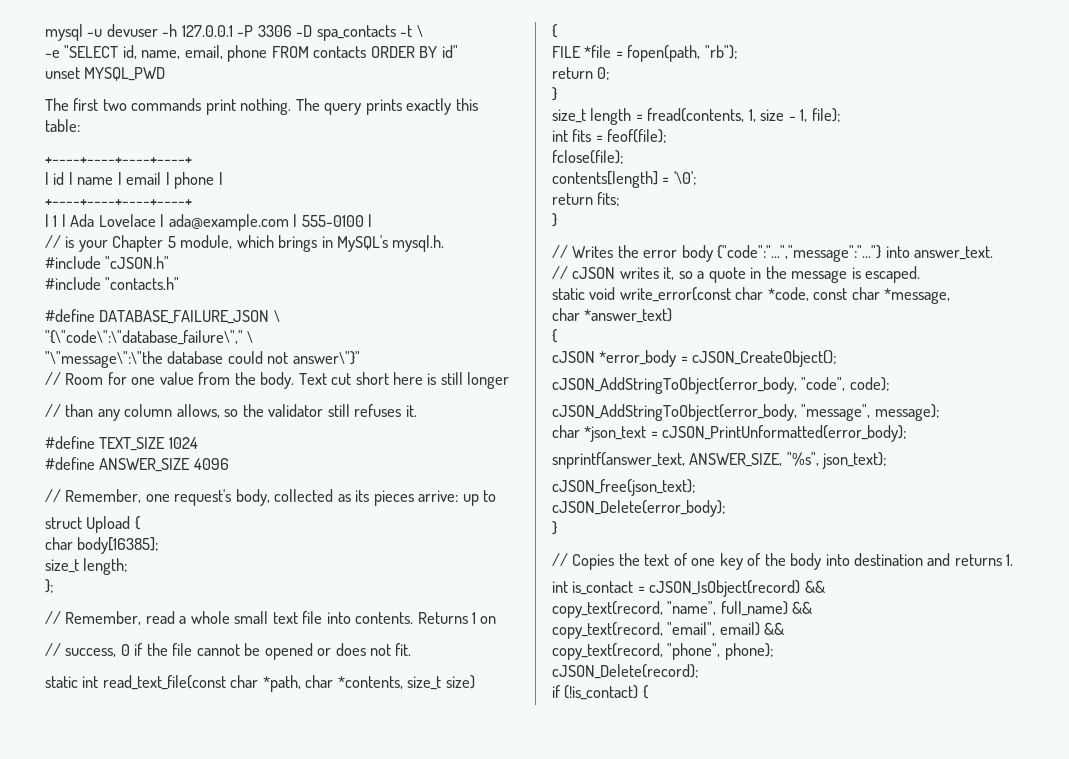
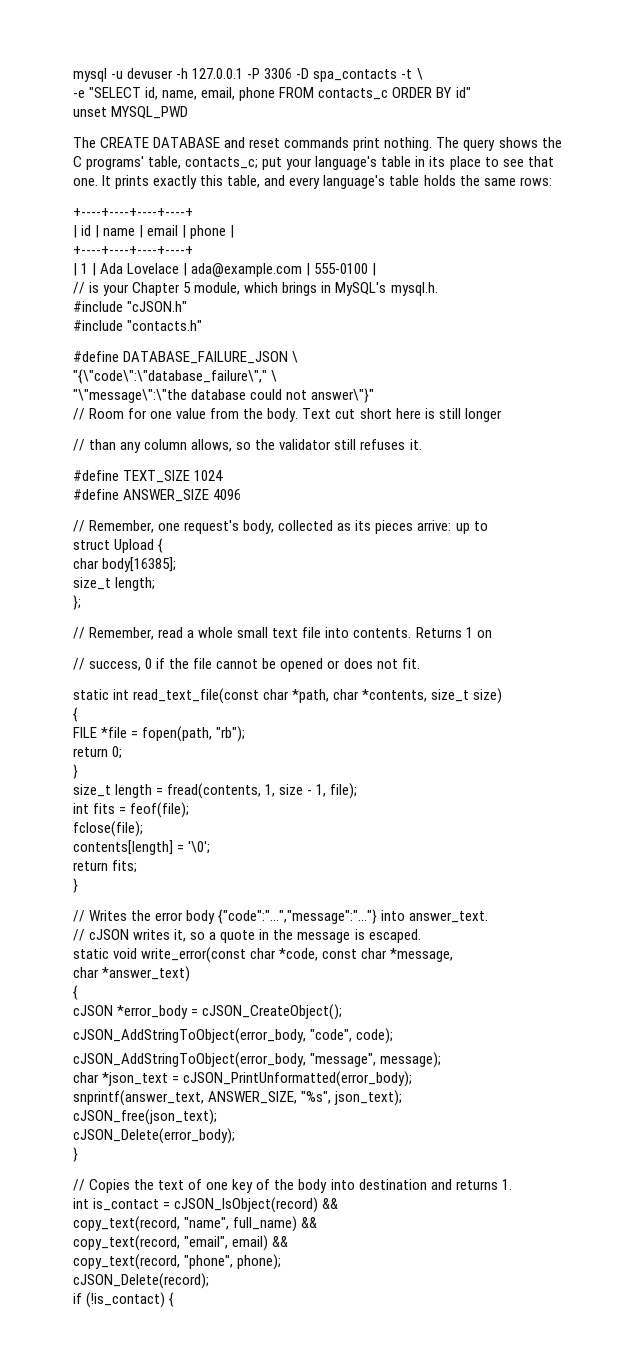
- -e "SELECT id, name, email, phone FROM contacts ORDER BY id"
+ -e "SELECT id, name, email, phone FROM contacts_c ORDER BY id"
- The first two commands print nothing.
+ The CREATE DATABASE and reset commands print nothing.
- The query prints exactly this table:
+ The query shows the C programs' table, contacts_c; put your language's table in its place to see that one. It prints exactly this table, and every language's table holds the same rows:

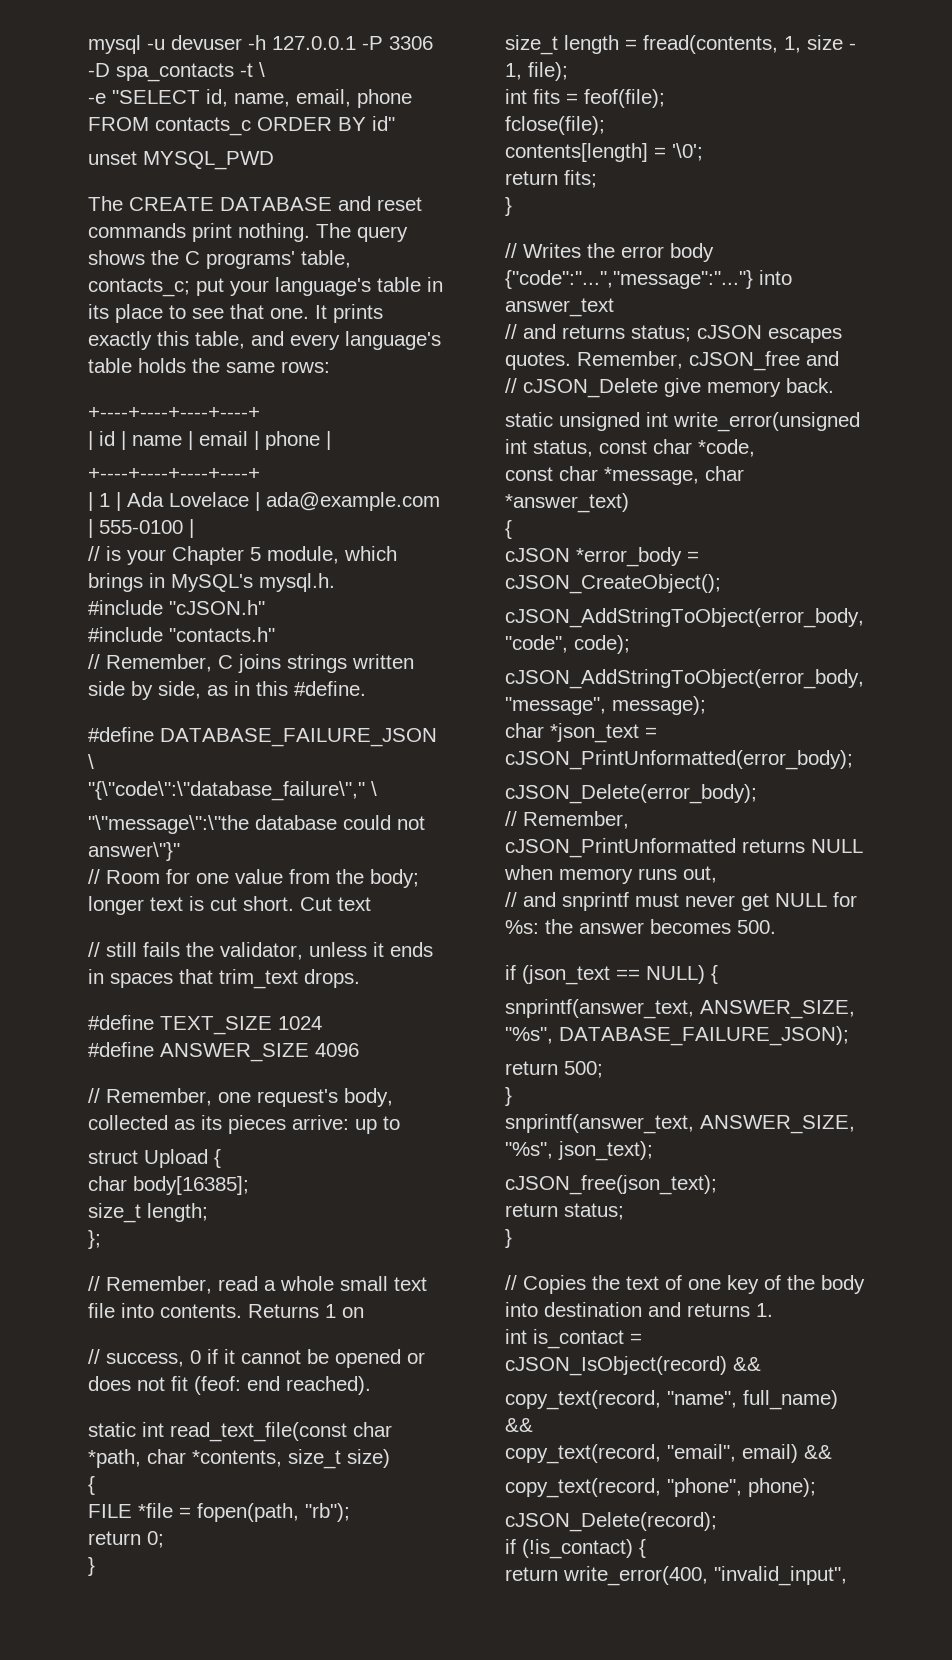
+ // Remember, C joins strings written side by side, as in this #define.
- // Room for one value from the body. Text cut short here is still longer
- // than any column allows, so the validator still refuses it.
+ // Room for one value from the body; longer text is cut short. Cut text
+ // still fails the validator, unless it ends in spaces that trim_text drops.
- // success, 0 if the file cannot be opened or does not fit.
+ // success, 0 if it cannot be opened or does not fit (feof: end reached).
- // Writes the error body {"code":"...","message":"..."} into answer_text.
- // cJSON writes it, so a quote in the message is escaped.
- static void write_error(const char *code, const char *message,
- char *answer_text)
+ // Writes the error body {"code":"...","message":"..."} into answer_text
+ // and returns status; cJSON escapes quotes. Remember, cJSON_free and
+ // cJSON_Delete give memory back.
+ static unsigned int write_error(unsigned int status, const char *code,
+ const char *message, char *answer_text)
+ cJSON_Delete(error_body);
+ // Remember, cJSON_PrintUnformatted returns NULL when memory runs out,
+ // and snprintf must never get NULL for %s: the answer becomes 500.
+ if (json_text == NULL) {
+ snprintf(answer_text, ANSWER_SIZE, "%s", DATABASE_FAILURE_JSON);
+ return 500;
+ }
- cJSON_Delete(error_body);
+ return status;
+ return write_error(400, "invalid_input",

